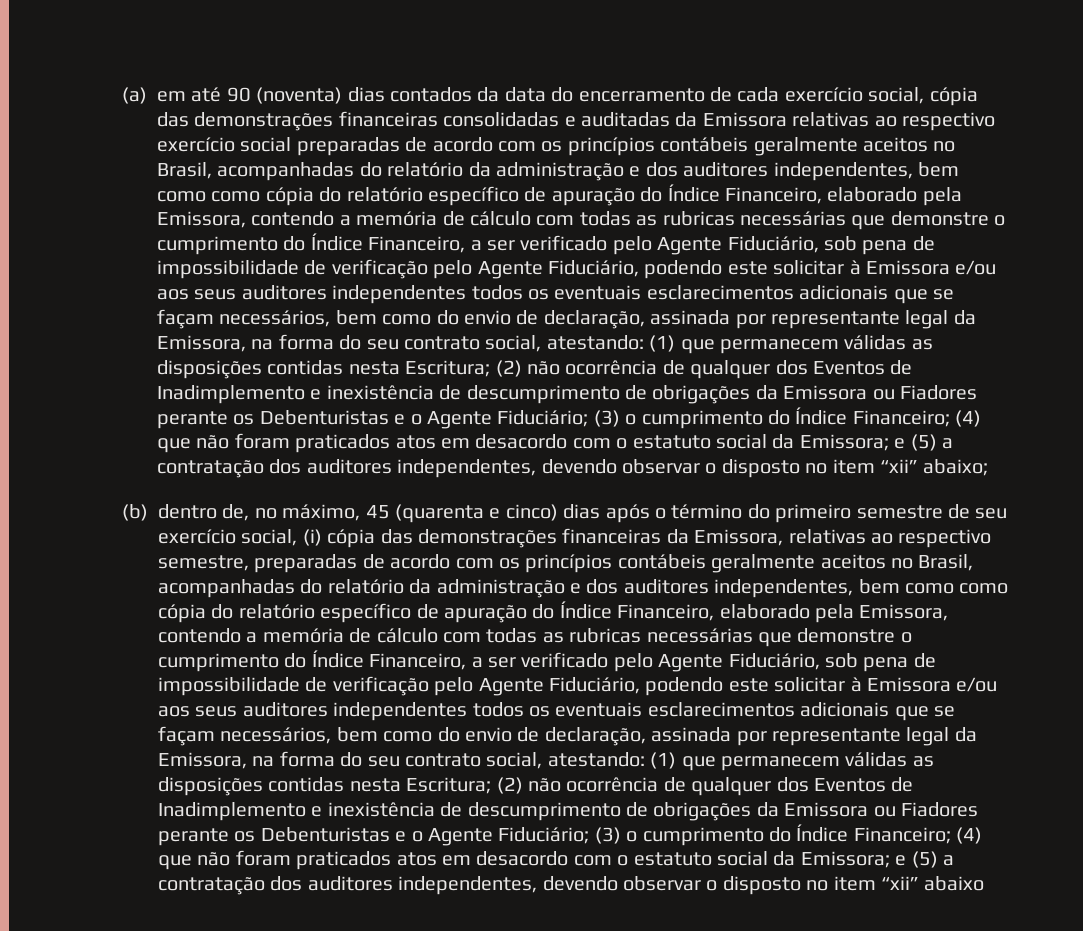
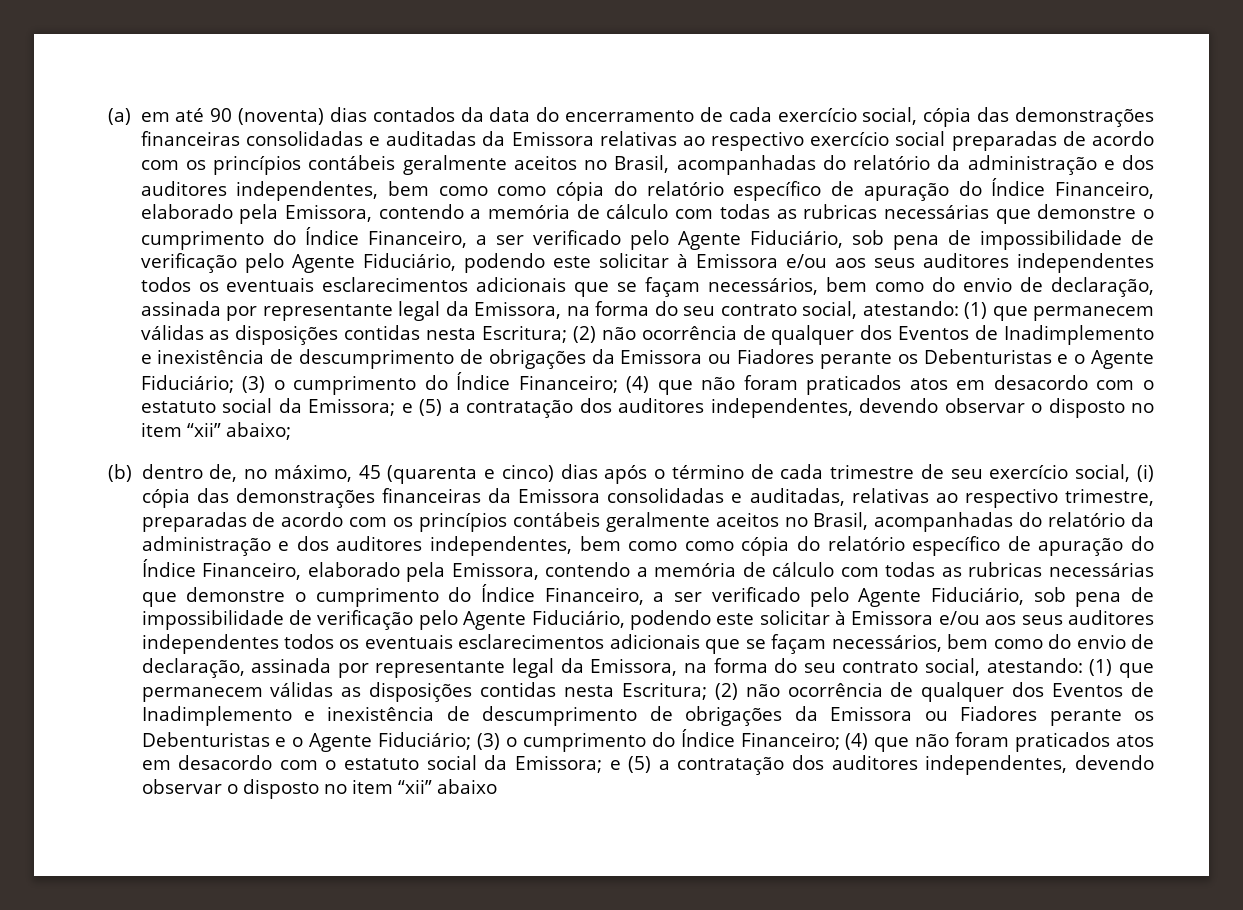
- (b) dentro de, no máximo, 45 (quarenta e cinco) dias após o término do primeiro semestre de seu exercício social, (i) cópia das demonstrações financeiras da Emissora, relativas ao respectivo semestre, preparadas de acordo com os princípios contábeis geralmente aceitos no Brasil, acompanhadas do relatório da administração e dos auditores independentes, bem como como cópia do relatório específico de apuração do Índice Financeiro, elaborado pela Emissora, contendo a memória de cálculo com todas as rubricas necessárias que demonstre o cumprimento do Índice Financeiro, a ser verificado pelo Agente Fiduciário, sob pena de impossibilidade de verificação pelo Agente Fiduciário, podendo este solicitar à Emissora e/ou aos seus auditores independentes todos os eventuais esclarecimentos adicionais que se façam necessários, bem como do envio de declaração, assinada por representante legal da Emissora, na forma do seu contrato social, atestando:
+ (b) dentro de, no máximo, 45 (quarenta e cinco) dias após o término de cada trimestre de seu exercício social, (i) cópia das demonstrações financeiras da Emissora consolidadas e auditadas, relativas ao respectivo trimestre, preparadas de acordo com os princípios contábeis geralmente aceitos no Brasil, acompanhadas do relatório da administração e dos auditores independentes, bem como como cópia do relatório específico de apuração do Índice Financeiro, elaborado pela Emissora, contendo a memória de cálculo com todas as rubricas necessárias que demonstre o cumprimento do Índice Financeiro, a ser verificado pelo Agente Fiduciário, sob pena de impossibilidade de verificação pelo Agente Fiduciário, podendo este solicitar à Emissora e/ou aos seus auditores independentes todos os eventuais esclarecimentos adicionais que se façam necessários, bem como do envio de declaração, assinada por representante legal da Emissora, na forma do seu contrato social, atestando:

